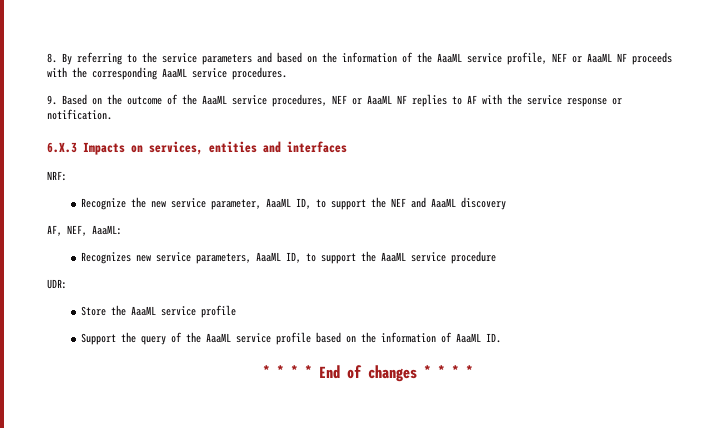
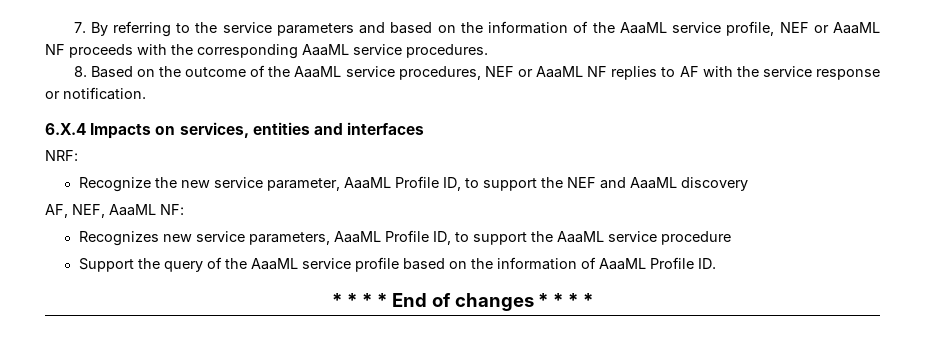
- 8. By referring to the service parameters and based on the information of the AaaML service profile, NEF or AaaML NF proceeds with the corresponding AaaML service procedures.
+ 7. By referring to the service parameters and based on the information of the AaaML service profile, NEF or AaaML NF proceeds with the corresponding AaaML service procedures.
- 9. Based on the outcome of the AaaML service procedures, NEF or AaaML NF replies to AF with the service response or notification.
+ 8. Based on the outcome of the AaaML service procedures, NEF or AaaML NF replies to AF with the service response or notification.
- 6.X.3 Impacts on services, entities and interfaces
+ 6.X.4 Impacts on services, entities and interfaces
- Recognize the new service parameter, AaaML ID, to support the NEF and AaaML discovery
+ Recognize the new service parameter, AaaML Profile ID, to support the NEF and AaaML discovery
- AF, NEF, AaaML:
+ AF, NEF, AaaML NF:
- Recognizes new service parameters, AaaML ID, to support the AaaML service procedure
+ Recognizes new service parameters, AaaML Profile ID, to support the AaaML service procedure
- UDR:
- Store the AaaML service profile
- Support the query of the AaaML service profile based on the information of AaaML ID.
+ Support the query of the AaaML service profile based on the information of AaaML Profile ID.

